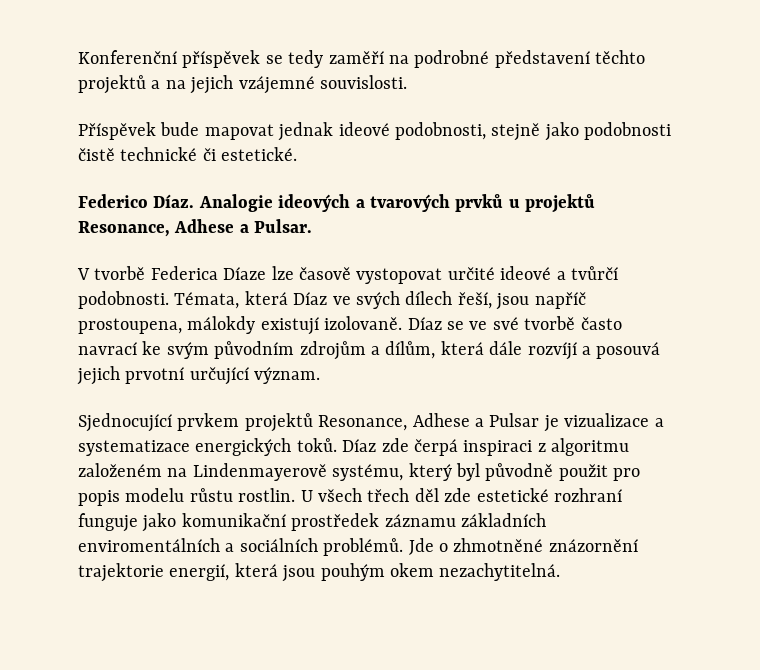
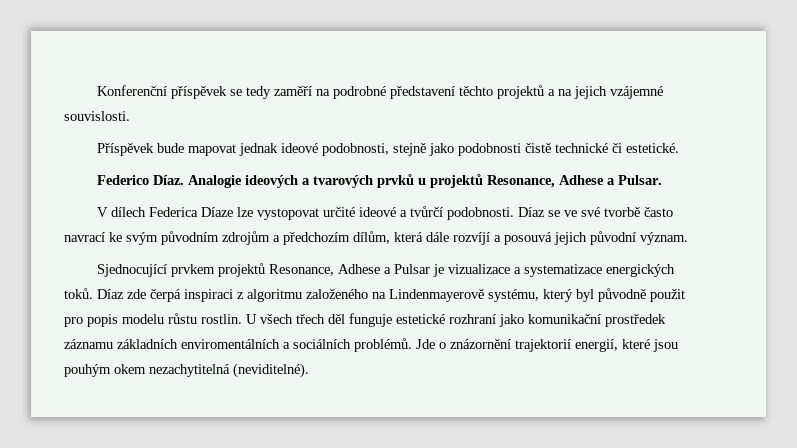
- V tvorbě Federica Díaze lze časově vystopovat určité ideové a tvůrčí podobnosti.
+ V dílech Federica Díaze lze vystopovat určité ideové a tvůrčí podobnosti.
- Témata, která Díaz ve svých dílech řeší, jsou napříč prostoupena, málokdy existují izolovaně.
- Díaz se ve své tvorbě často navrací ke svým původním zdrojům a dílům, která dále rozvíjí a posouvá jejich prvotní určující význam.
+ Díaz se ve své tvorbě často navrací ke svým původním zdrojům a předchozím dílům, která dále rozvíjí a posouvá jejich původní význam.
- Díaz zde čerpá inspiraci z algoritmu založeném na Lindenmayerově systému, který byl původně použit pro popis modelu růstu rostlin.
+ Díaz zde čerpá inspiraci z algoritmu založeného na Lindenmayerově systému, který byl původně použit pro popis modelu růstu rostlin.
- U všech třech děl zde estetické rozhraní funguje jako komunikační prostředek záznamu základních enviromentálních a sociálních problémů.
+ U všech třech děl funguje estetické rozhraní jako komunikační prostředek záznamu základních enviromentálních a sociálních problémů.
- Jde o zhmotněné znázornění trajektorie energií, která jsou pouhým okem nezachytitelná.
+ Jde o znázornění trajektorií energií, které jsou pouhým okem nezachytitelná (neviditelné).

